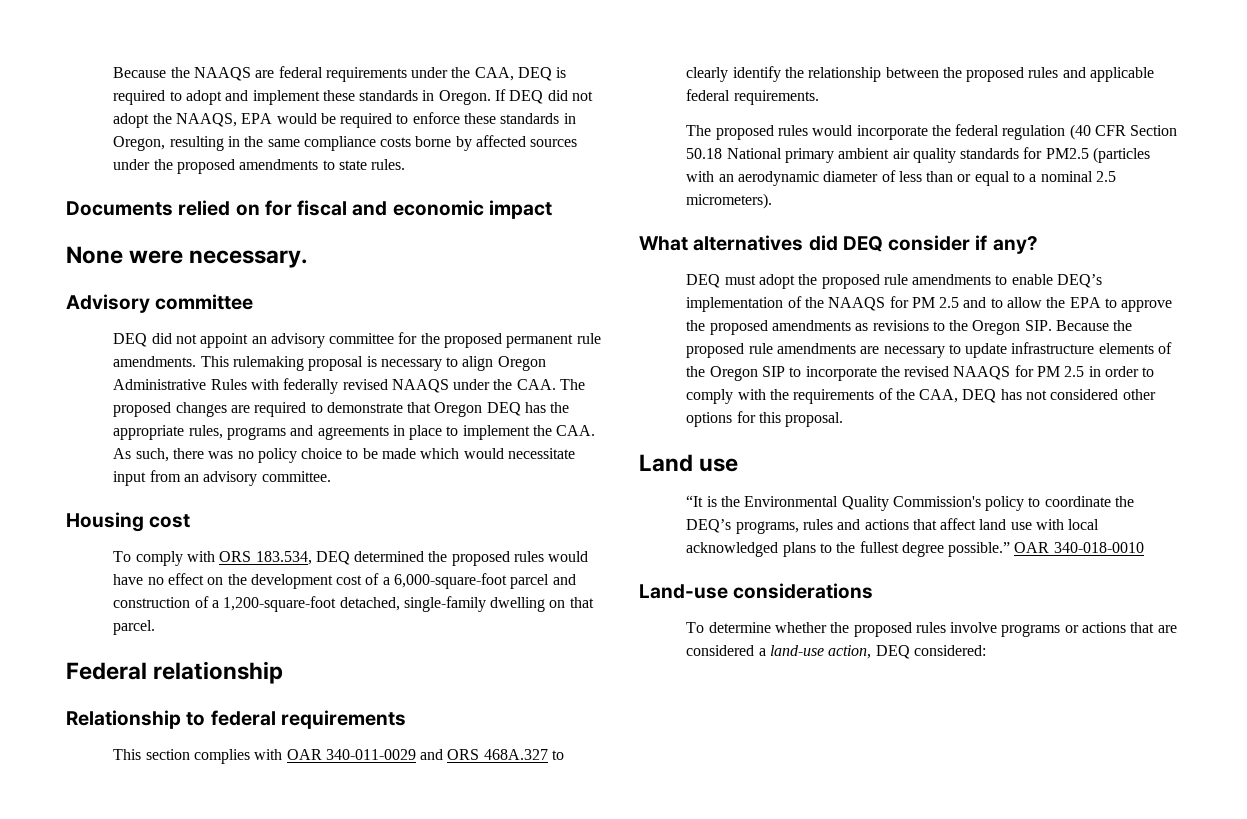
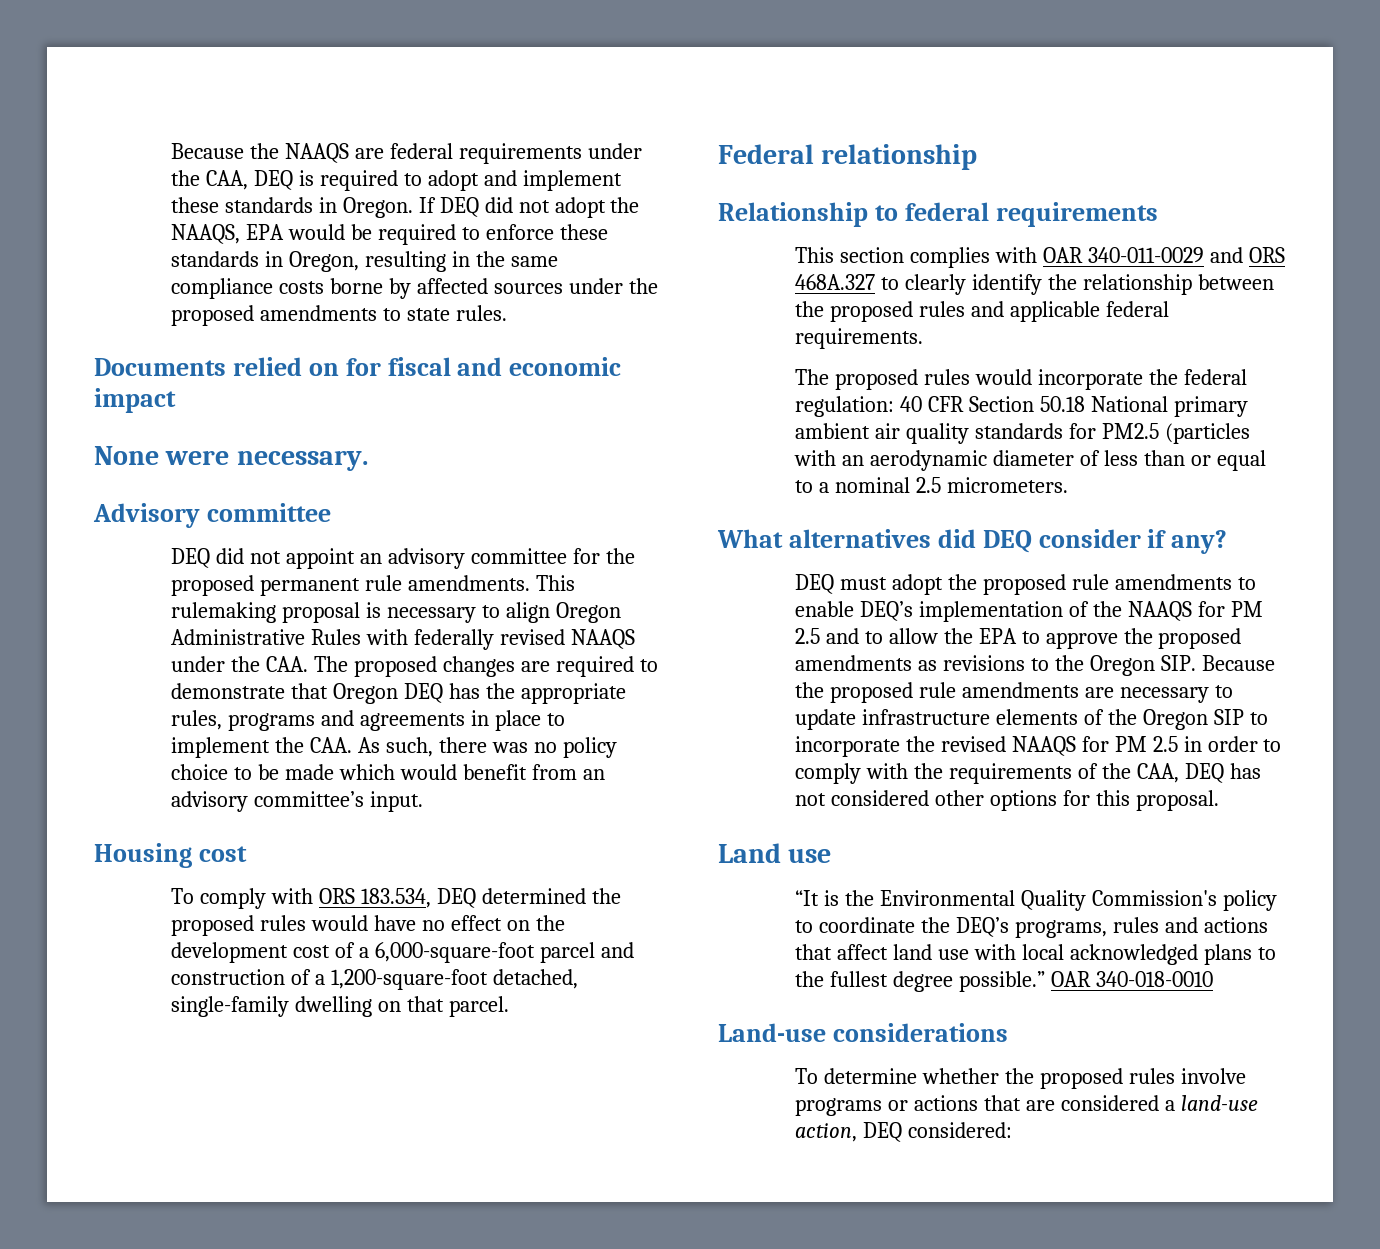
- This rulemaking proposal is necessary to align Oregon Administrative Rules with federally revised NAAQS under the CAA. The proposed changes are required to demonstrate that Oregon DEQ has the appropriate rules, programs and agreements in place to implement the CAA. As such, there was no policy choice to be made which would necessitate input from an advisory committee.
+ This rulemaking proposal is necessary to align Oregon Administrative Rules with federally revised NAAQS under the CAA. The proposed changes are required to demonstrate that Oregon DEQ has the appropriate rules, programs and agreements in place to implement the CAA. As such, there was no policy choice to be made which would benefit from an advisory committee’s input.
- The proposed rules would incorporate the federal regulation (40 CFR Section 50.18 National primary ambient air quality standards for PM2.5 (particles with an aerodynamic diameter of less than or equal to a nominal 2.5 micrometers).
+ The proposed rules would incorporate the federal regulation: 40 CFR Section 50.18 National primary ambient air quality standards for PM2.5 (particles with an aerodynamic diameter of less than or equal to a nominal 2.5 micrometers.

